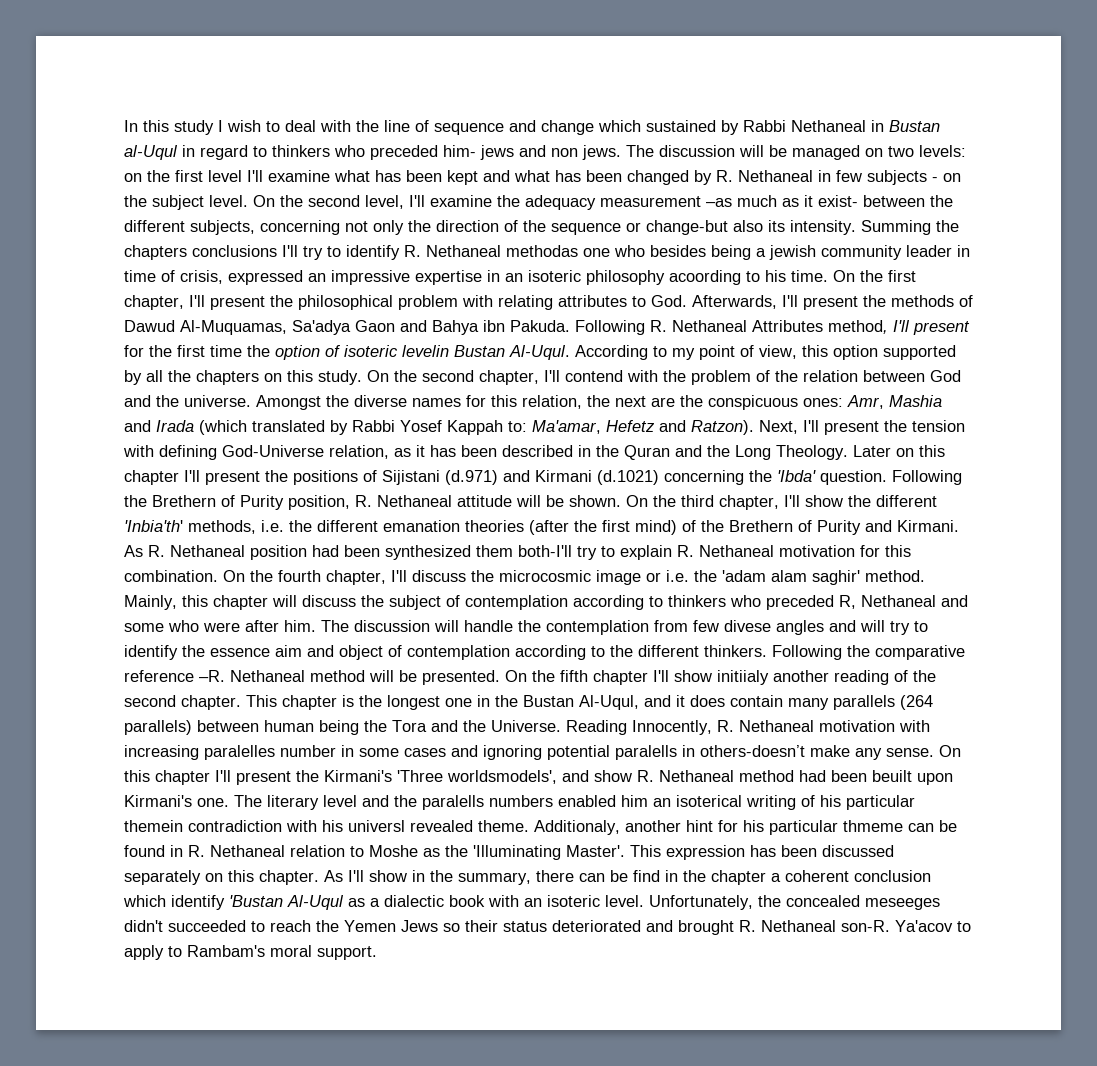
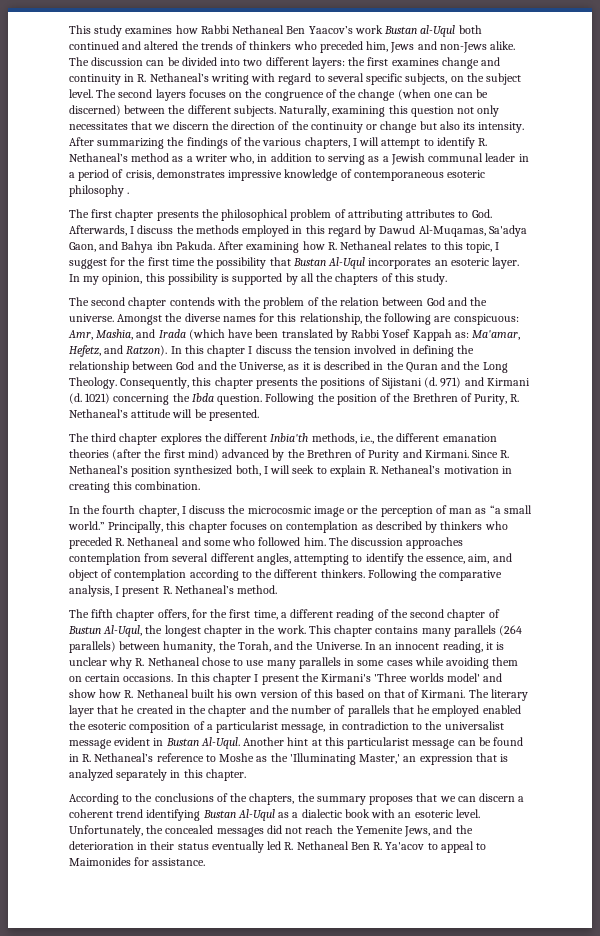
- In this study I wish to deal with the line of sequence and change which sustained by Rabbi Nethaneal in Bustan al-Uqul in regard to thinkers who preceded him- jews and non jews. The discussion will be managed on two levels: on the first level I'll examine what has been kept and what has been changed by R. Nethaneal in few subjects - on the subject level. On the second level, I'll examine the adequacy measurement –as much as it exist- between the different subjects, concerning not only the direction of the sequence or change-but also its intensity. Summing the chapters conclusions I'll try to identify R. Nethaneal methodas one who besides being a jewish community leader in time of crisis, expressed an impressive expertise in an isoteric philosophy acoording to his time. On the first chapter, I'll present the philosophical problem with relating attributes to God. Afterwards, I'll present the methods of Dawud Al-Muquamas, Sa'adya Gaon and Bahya ibn Pakuda. Following R. Nethaneal Attributes method, I'll present for the first time the option of isoteric levelin Bustan Al-Uqul. According to my point of view, this option supported by all the chapters on this study. On the second chapter, I'll contend with the problem of the relation between God and the universe.
+ This study examines how Rabbi Nethaneal Ben Yaacov’s work Bustan al-Uqul both continued and altered the trends of thinkers who preceded him, Jews and non-Jews alike. The discussion can be divided into two different layers: the first examines change and continuity in R. Nethaneal’s writing with regard to several specific subjects, on the subject level. The second layers focuses on the congruence of the change (when one can be discerned) between the different subjects. Naturally, examining this question not only necessitates that we discern the direction of the continuity or change but also its intensity. After summarizing the findings of the various chapters, I will attempt to identify R. Nethaneal’s method as a writer who, in addition to serving as a Jewish communal leader in a period of crisis, demonstrates impressive knowledge of contemporaneous esoteric philosophy .
+ The first chapter presents the philosophical problem of attributing attributes to God. Afterwards, I discuss the methods employed in this regard by Dawud Al-Muqamas, Sa'adya Gaon, and Bahya ibn Pakuda. After examining how R. Nethaneal relates to this topic, I suggest for the first time the possibility that Bustan Al-Uqul incorporates an esoteric layer. In my opinion, this possibility is supported by all the chapters of this study.
+ The second chapter contends with the problem of the relation between God and the universe.
- Amongst the diverse names for this relation, the next are the conspicuous ones: Amr, Mashia and Irada (which translated by Rabbi Yosef Kappah to: Ma'amar, Hefetz and Ratzon). Next, I'll present the tension with defining God-Universe relation, as it has been described in the Quran and the Long Theology.
+ Amongst the diverse names for this relationship, the following are conspicuous: Amr, Mashia, and Irada (which have been translated by Rabbi Yosef Kappah as: Ma'amar, Hefetz, and Ratzon). In this chapter I discuss the tension involved in defining the relationship between God and the Universe, as it is described in the Quran and the Long Theology.
- Later on this chapter I'll present the positions of Sijistani (d.971) and Kirmani (d.1021) concerning the 'Ibda' question.
+ Consequently, this chapter presents the positions of Sijistani (d. 971) and Kirmani (d. 1021) concerning the Ibda question.
- Following the Brethern of Purity position, R. Nethaneal attitude will be shown. On the third chapter, I'll show the different 'Inbia'th' methods, i.e. the different emanation theories (after the first mind) of the Brethern of Purity and Kirmani. As R. Nethaneal position had been synthesized them both-I'll try to explain R. Nethaneal motivation for this combination. On the fourth chapter, I'll discuss the microcosmic image or i.e. the 'adam alam saghir' method. Mainly, this chapter will discuss the subject of contemplation according to thinkers who preceded R, Nethaneal and some who were after him.
+ Following the position of the Brethren of Purity, R. Nethaneal’s attitude will be presented.
+ The third chapter explores the different Inbia'th methods, i.e., the different emanation theories (after the first mind) advanced by the Brethren of Purity and Kirmani. Since R. Nethaneal’s position synthesized both, I will seek to explain R. Nethaneal’s motivation in creating this combination.
+ In the fourth chapter, I discuss the microcosmic image or the perception of man as “a small world.” Principally, this chapter focuses on contemplation as described by thinkers who preceded R. Nethaneal and some who followed him.
- The discussion will handle the contemplation from few divese angles and will try to identify the essence aim and object of contemplation according to the different thinkers.
+ The discussion approaches contemplation from several different angles, attempting to identify the essence, aim, and object of contemplation according to the different thinkers.
- Following the comparative reference –R. Nethaneal method will be presented. On the fifth chapter I'll show initiialy another reading of the second chapter. This chapter is the longest one in the Bustan Al-Uqul, and it does contain many parallels (264 parallels) between human being the Tora and the Universe. Reading Innocently, R. Nethaneal motivation with increasing paralelles number in some cases and ignoring potential paralells in others-doesn’t make any sense. On this chapter I'll present the Kirmani's 'Three worldsmodels', and show R. Nethaneal method had been beuilt upon Kirmani's one. The literary level and the paralells numbers enabled him an isoterical writing of his particular themein contradiction with his universl revealed theme. Additionaly, another hint for his particular thmeme can be found in R. Nethaneal relation to Moshe as the 'Illuminating Master'. This expression has been discussed separately on this chapter. As I'll show in the summary, there can be find in the chapter a coherent conclusion which identify 'Bustan Al-Uqul as a dialectic book with an isoteric level.
+ Following the comparative analysis, I present R. Nethaneal’s method.
+ The fifth chapter offers, for the first time, a different reading of the second chapter of Bustun Al-Uqul, the longest chapter in the work. This chapter contains many parallels (264 parallels) between humanity, the Torah, and the Universe. In an innocent reading, it is unclear why R. Nethaneal chose to use many parallels in some cases while avoiding them on certain occasions. In this chapter I present the Kirmani's 'Three worlds model' and show how R. Nethaneal built his own version of this based on that of Kirmani. The literary layer that he created in the chapter and the number of parallels that he employed enabled the esoteric composition of a particularist message, in contradiction to the universalist message evident in Bustan Al-Uqul. Another hint at this particularist message can be found in R. Nethaneal’s reference to Moshe as the 'Illuminating Master,' an expression that is analyzed separately in this chapter.
+ According to the conclusions of the chapters, the summary proposes that we can discern a coherent trend identifying Bustan Al-Uqul as a dialectic book with an esoteric level.
- Unfortunately, the concealed meseeges didn't succeeded to reach the Yemen Jews so their status deteriorated and brought R. Nethaneal son-R. Ya'acov to apply to Rambam's moral support.
+ Unfortunately, the concealed messages did not reach the Yemenite Jews, and the deterioration in their status eventually led R. Nethaneal Ben R. Ya'acov to appeal to Maimonides for assistance.

